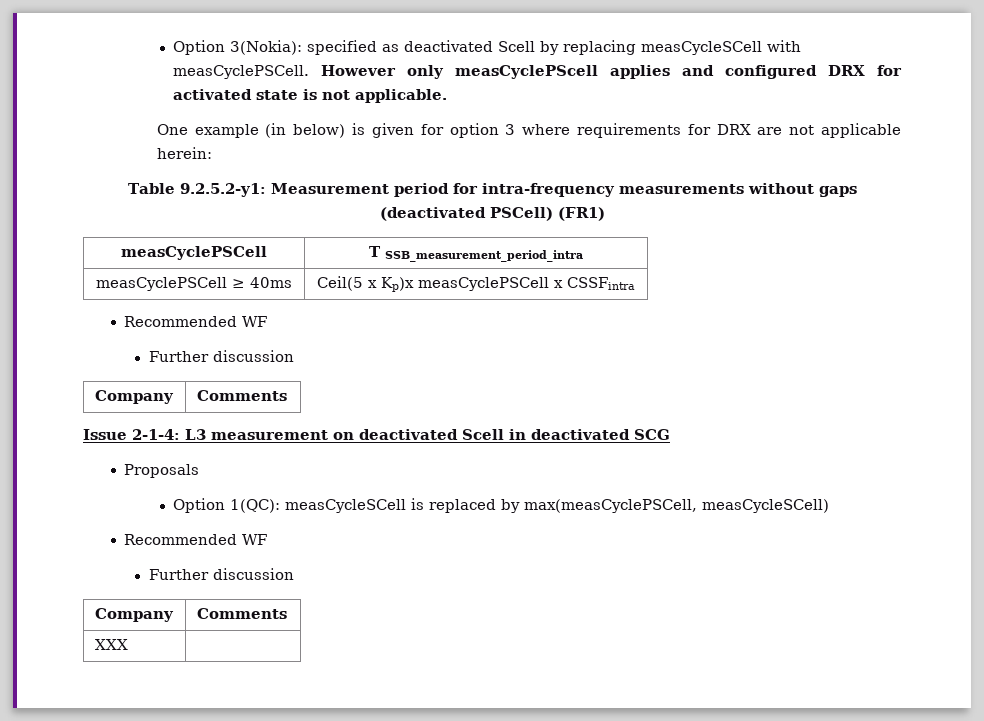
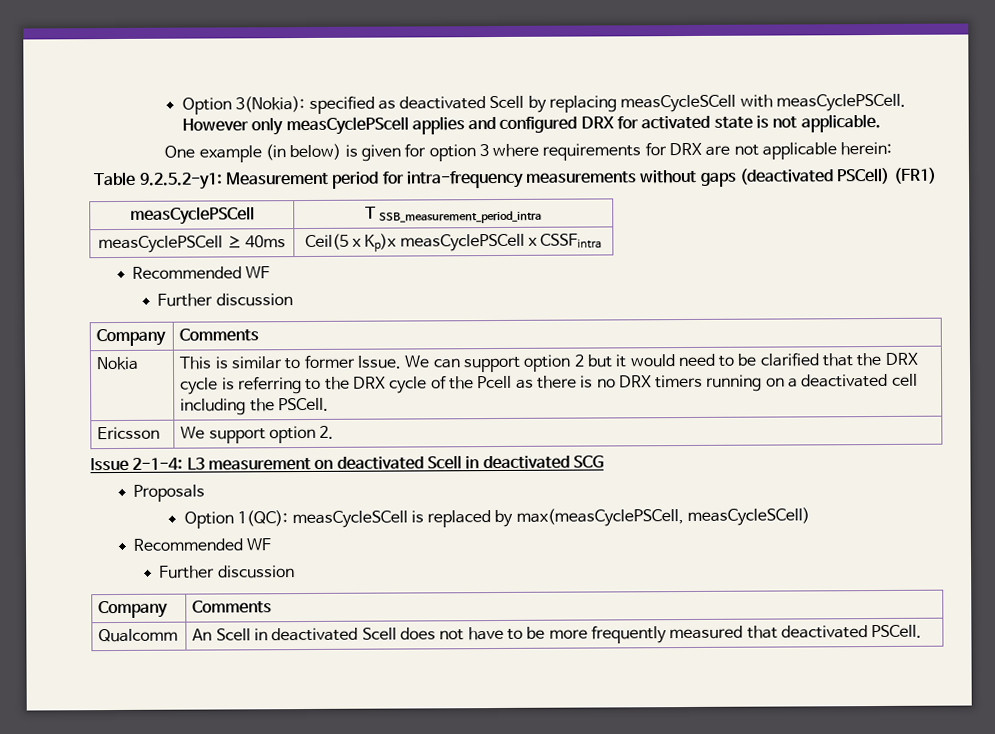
+ Nokia | This is similar to former Issue. We can support option 2 but it would need to be clarified that the DRX cycle is referring to the DRX cycle of the Pcell as there is no DRX timers running on a deactivated cell including the PSCell.
+ Ericsson | We support option 2.
- XXX |
+ Qualcomm | An Scell in deactivated Scell does not have to be more frequently measured that deactivated PSCell.

